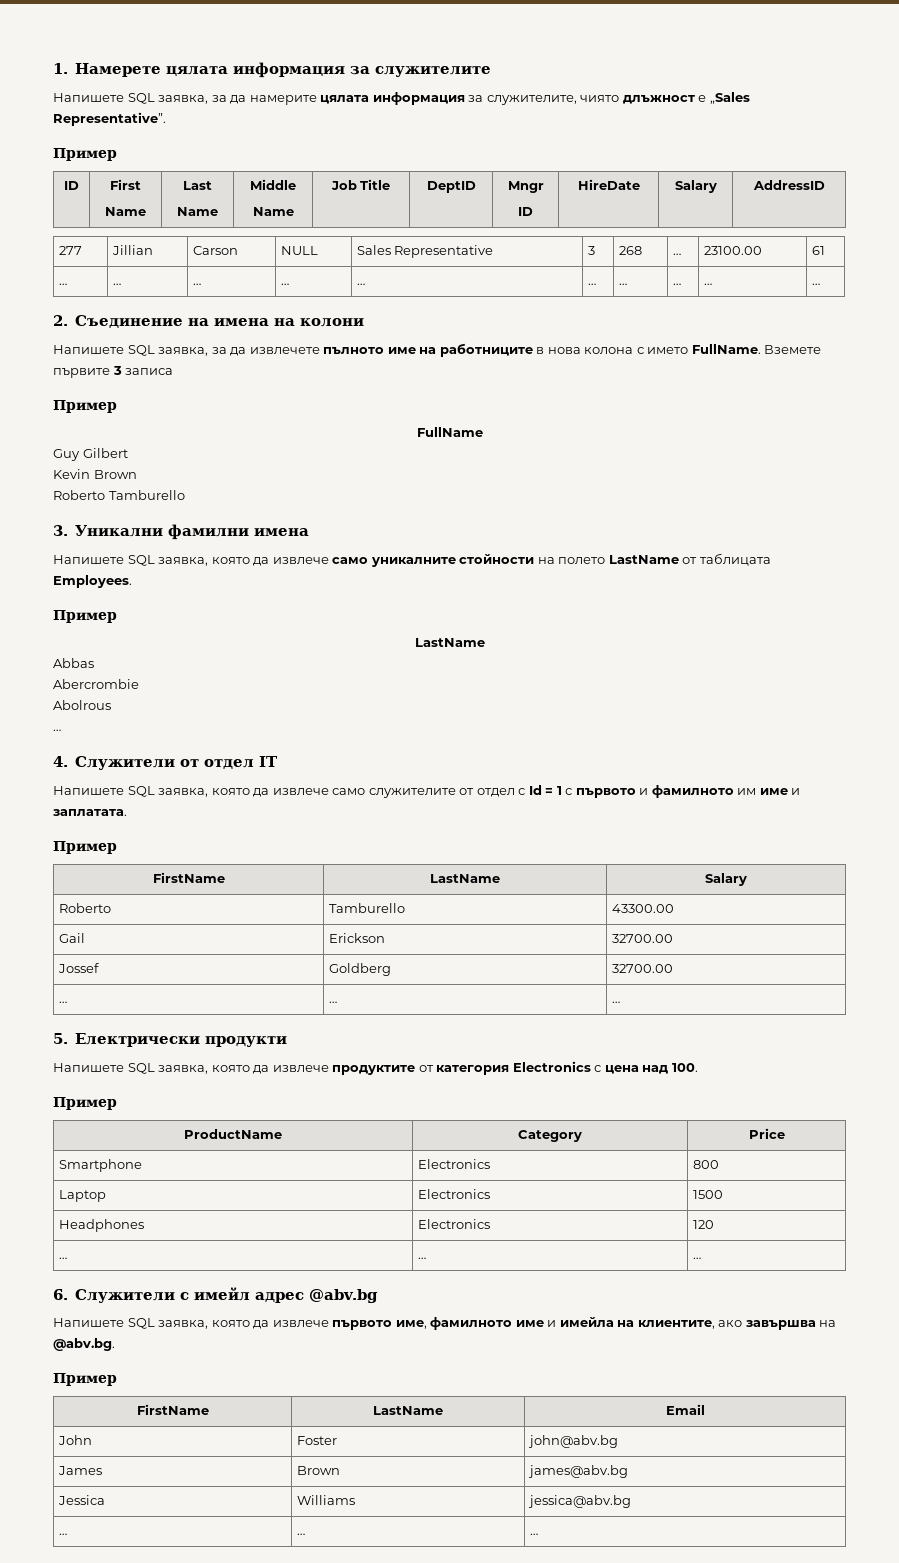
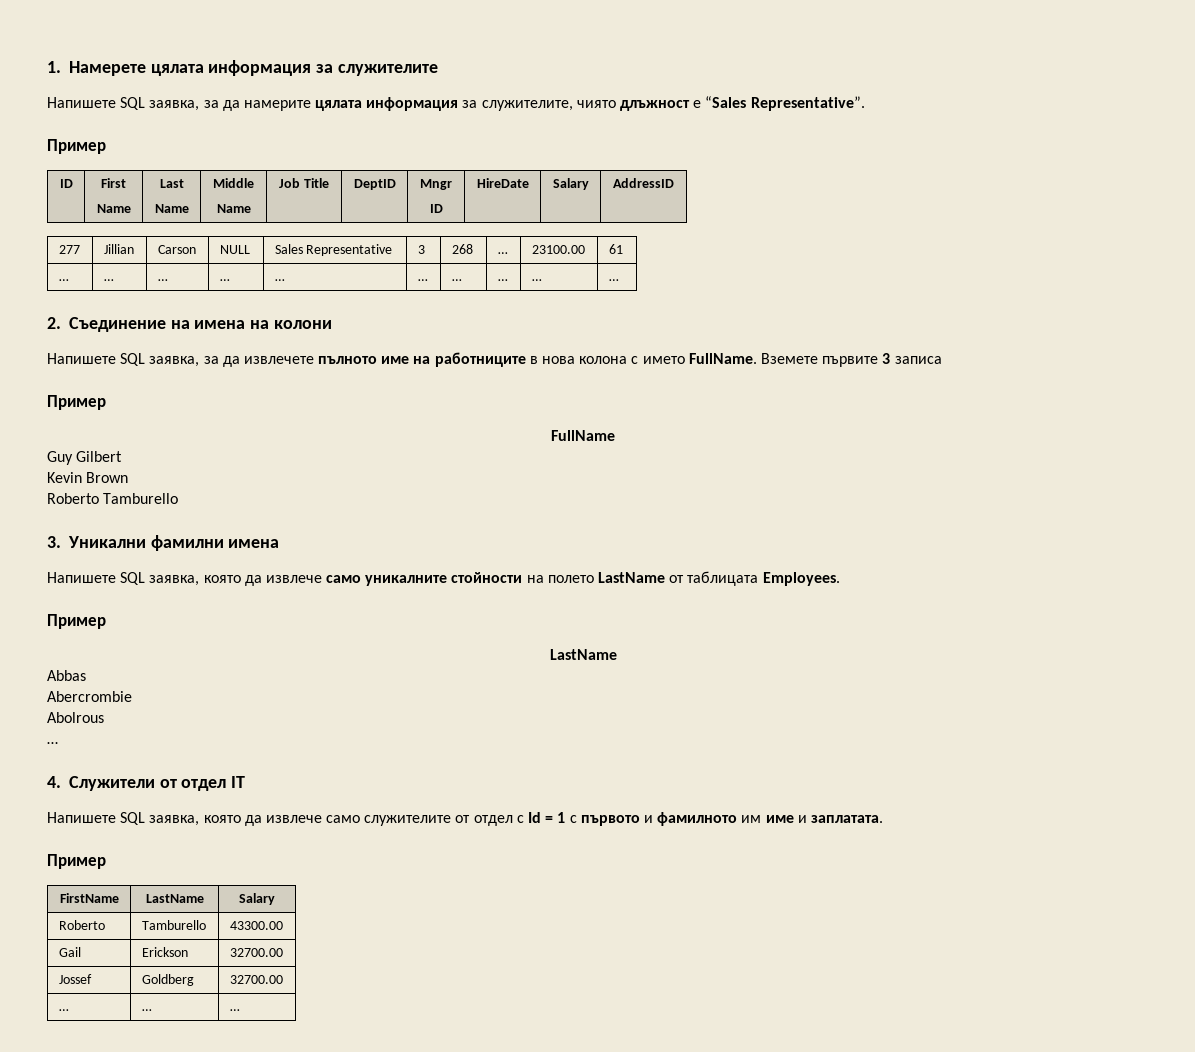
- Напишете SQL заявка, за да намерите цялата информация за служителите, чиято длъжност е „Sales Representative”.
+ Напишете SQL заявка, за да намерите цялата информация за служителите, чиято длъжност е “Sales Representative”.
- 5. Електрически продукти
- Напишете SQL заявка, която да извлече продуктите от категория Electronics с цена над 100.
- Пример
- ProductName | Category | Price
- Smartphone | Electronics | 800
- Laptop | Electronics | 1500
- Headphones | Electronics | 120
- … | … | …
- 6. Служители с имейл адрес @abv.bg
- Напишете SQL заявка, която да извлече първото име, фамилното име и имейла на клиентите, ако завършва на @abv.bg.
- Пример
- FirstName | LastName | Email
- John | Foster | john@abv.bg
- James | Brown | james@abv.bg
- Jessica | Williams | jessica@abv.bg
- … | … | …

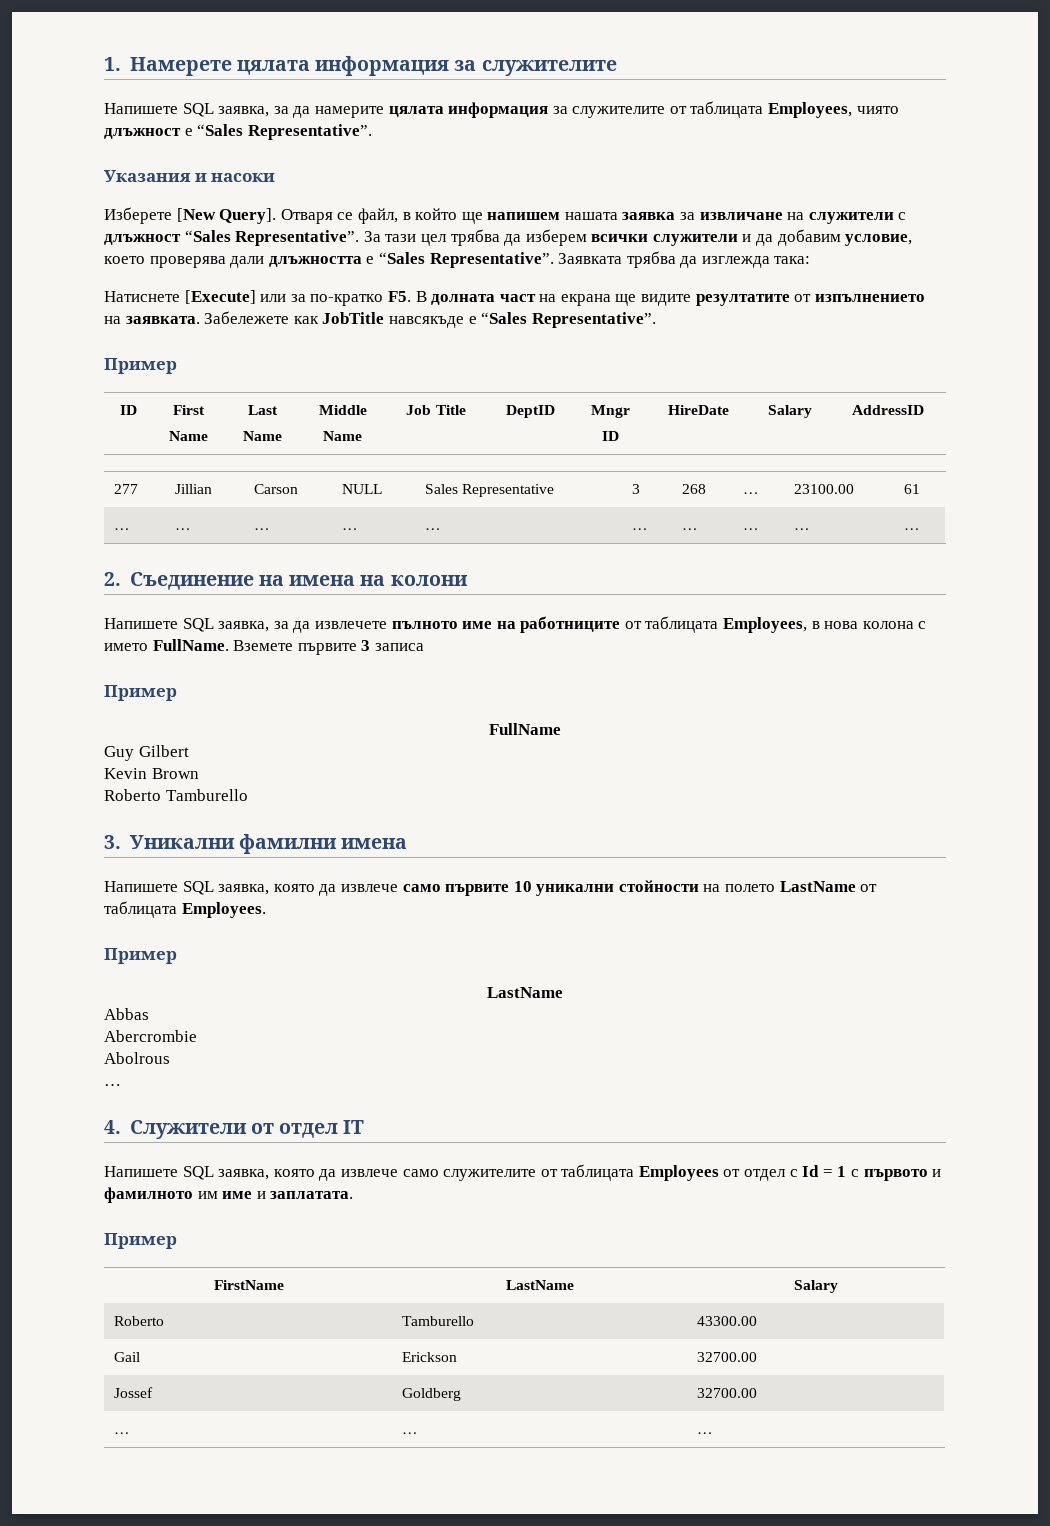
- Напишете SQL заявка, за да намерите цялата информация за служителите, чиято длъжност е “Sales Representative”.
+ Напишете SQL заявка, за да намерите цялата информация за служителите от таблицата Employees, чиято длъжност е “Sales Representative”.
+ Указания и насоки
+ Изберете [New Query]. Отваря се файл, в който ще напишем нашата заявка за извличане на служители с длъжност “Sales Representative”. За тази цел трябва да изберем всички служители и да добавим условие, което проверява дали длъжността е “Sales Representative”. Заявката трябва да изглежда така:
+ Натиснете [Execute] или за по-кратко F5. В долната част на екрана ще видите резултатите от изпълнението на заявката. Забележете как JobTitle навсякъде е “Sales Representative”.
- Напишете SQL заявка, за да извлечете пълното име на работниците в нова колона с името FullName.
+ Напишете SQL заявка, за да извлечете пълното име на работниците от таблицата Employees, в нова колона с името FullName.
- Напишете SQL заявка, която да извлече само уникалните стойности на полето LastName от таблицата Employees.
+ Напишете SQL заявка, която да извлече само първите 10 уникални стойности на полето LastName от таблицата Employees.
- Напишете SQL заявка, която да извлече само служителите от отдел с Id = 1 с първото и фамилното им име и заплатата.
+ Напишете SQL заявка, която да извлече само служителите от таблицата Employees от отдел с Id = 1 с първото и фамилното им име и заплатата.

